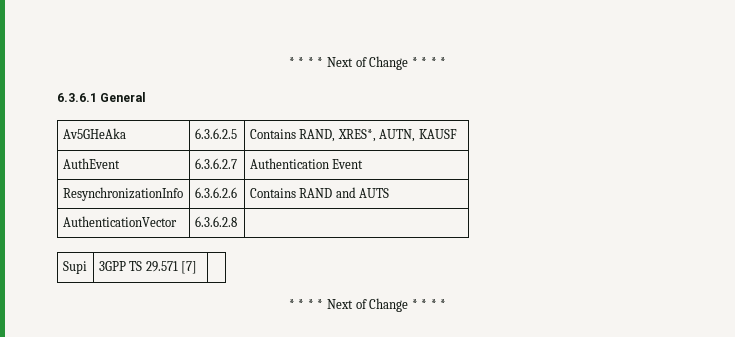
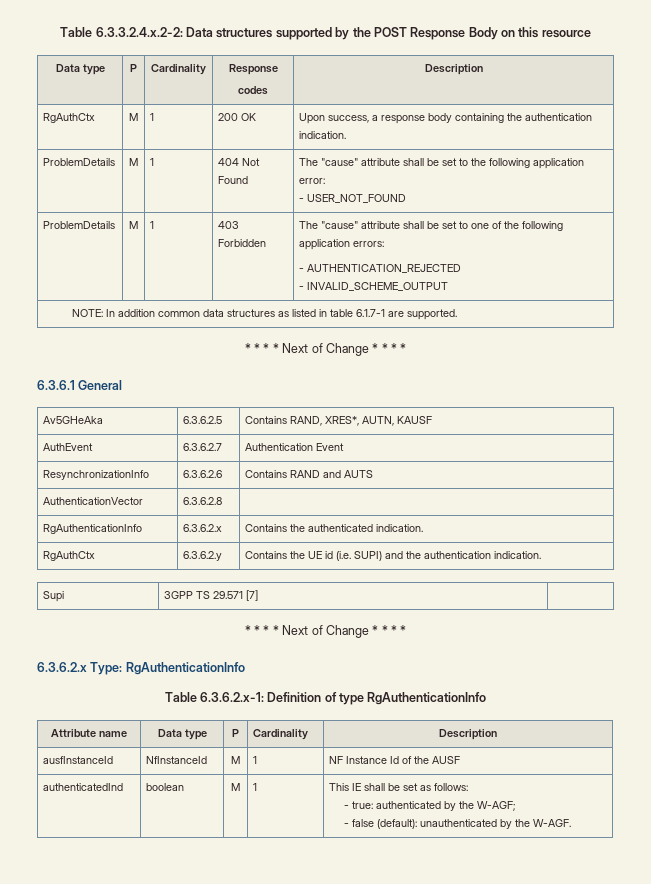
+ Table 6.3.3.2.4.x.2-2: Data structures supported by the POST Response Body on this resource
+ Data type | P | Cardinality | Response
+ codes | Description
+ RgAuthCtx | M | 1 | 200 OK | Upon success, a response body containing the authentication indication.
+ ProblemDetails | M | 1 | 404 Not Found | The "cause" attribute shall be set to the following application error:
+ - USER_NOT_FOUND
+ ProblemDetails | M | 1 | 403 Forbidden | The "cause" attribute shall be set to one of the following application errors:
+ - AUTHENTICATION_REJECTED
+ - INVALID_SCHEME_OUTPUT
+ NOTE: In addition common data structures as listed in table 6.1.7-1 are supported.
+ RgAuthenticationInfo | 6.3.6.2.x | Contains the authenticated indication.
+ RgAuthCtx | 6.3.6.2.y | Contains the UE id (i.e. SUPI) and the authentication indication.
+ 6.3.6.2.x Type: RgAuthenticationInfo
+ Table 6.3.6.2.x-1: Definition of type RgAuthenticationInfo
+ Attribute name | Data type | P | Cardinality | Description
+ ausfInstanceId | NfInstanceId | M | 1 | NF Instance Id of the AUSF
+ authenticatedInd | boolean | M | 1 | This IE shall be set as follows:
+ - true: authenticated by the W-AGF;
+ - false (default): unauthenticated by the W-AGF.

